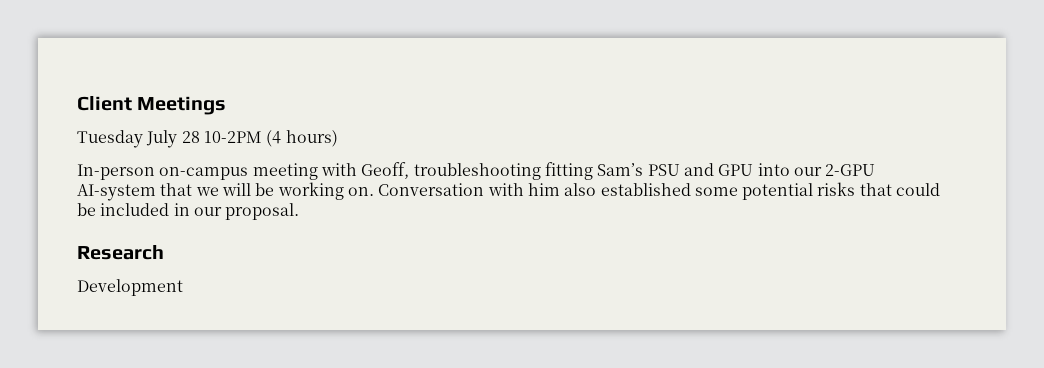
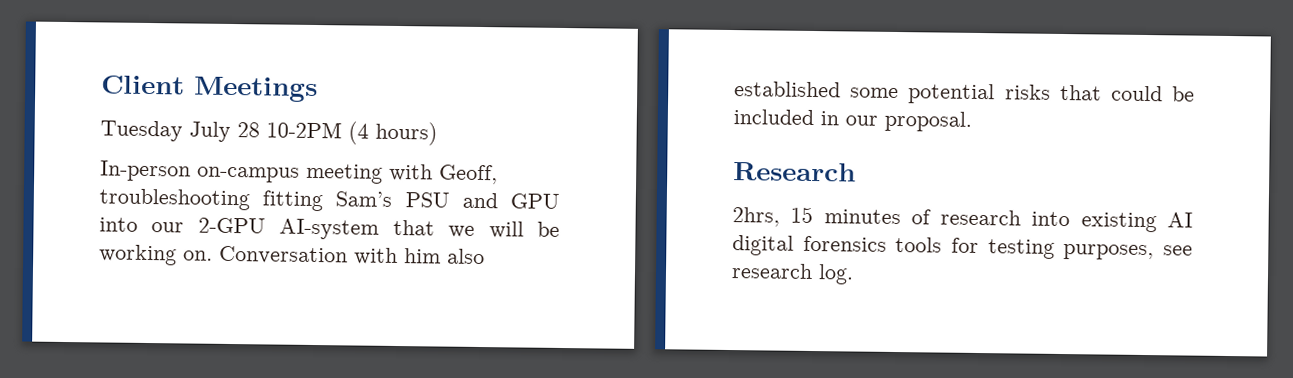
- Development
+ 2hrs, 15 minutes of research into existing AI digital forensics tools for testing purposes, see research log.

